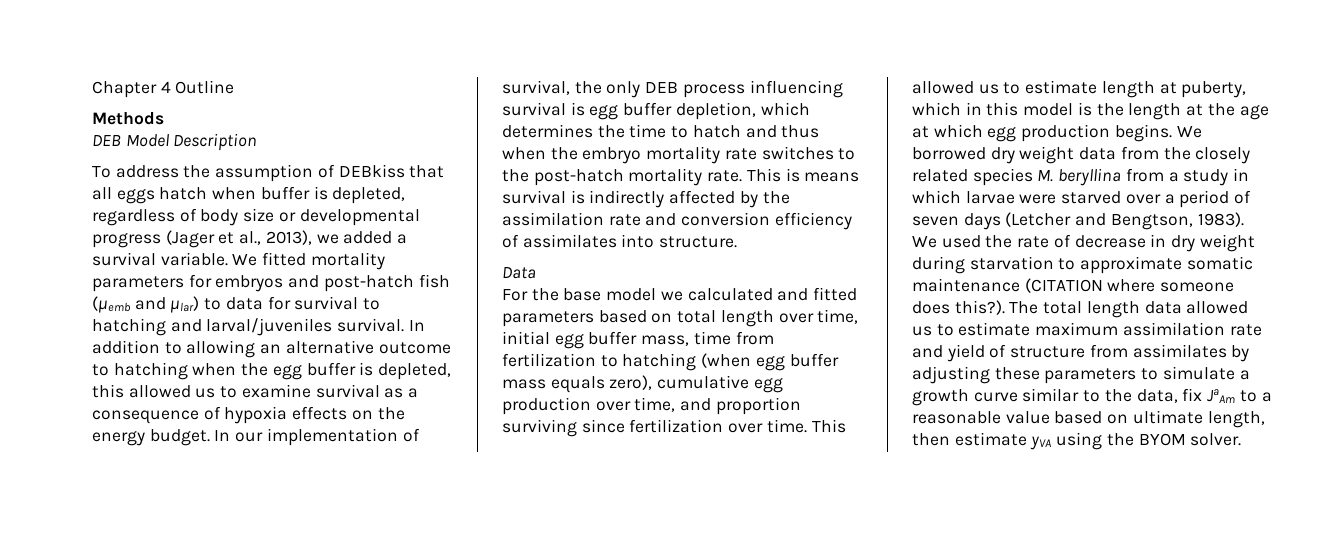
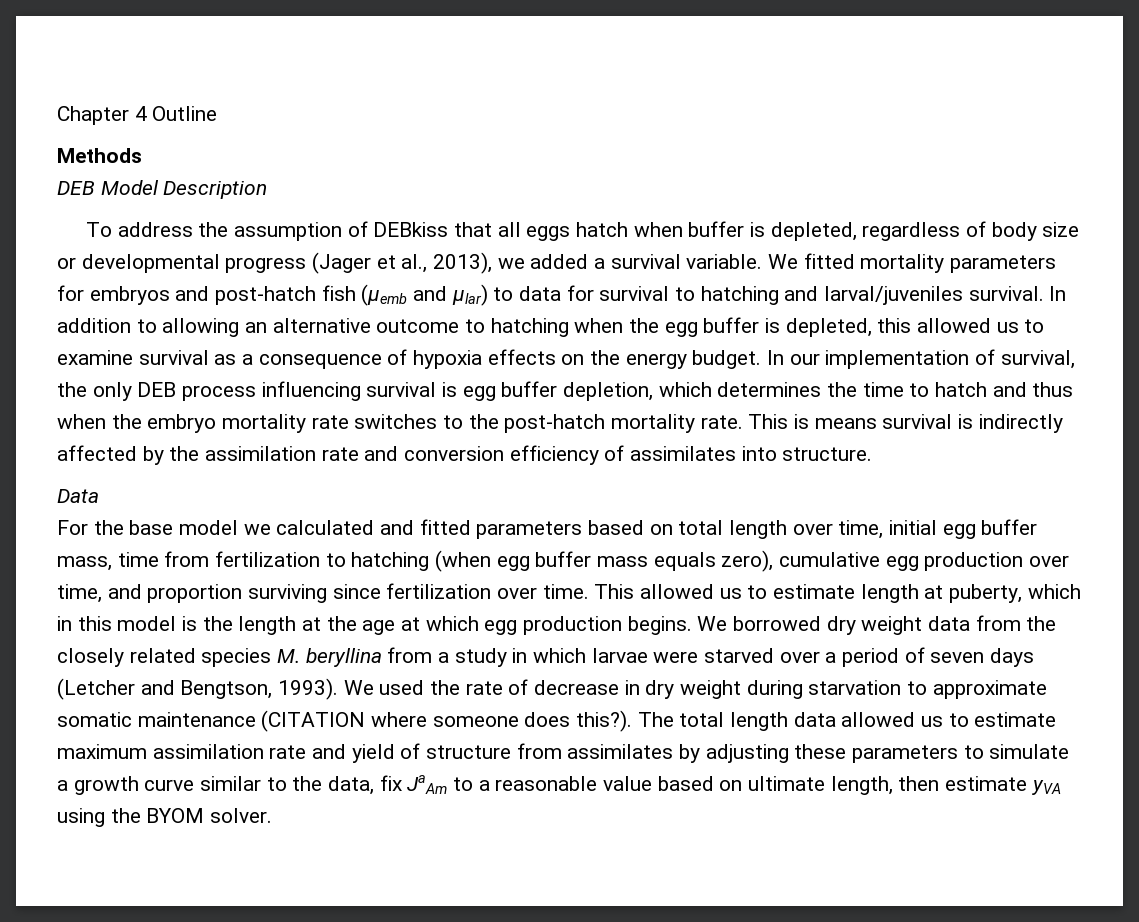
- We borrowed dry weight data from the closely related species M. beryllina from a study in which larvae were starved over a period of seven days (Letcher and Bengtson, 1983).
+ We borrowed dry weight data from the closely related species M. beryllina from a study in which larvae were starved over a period of seven days (Letcher and Bengtson, 1993).

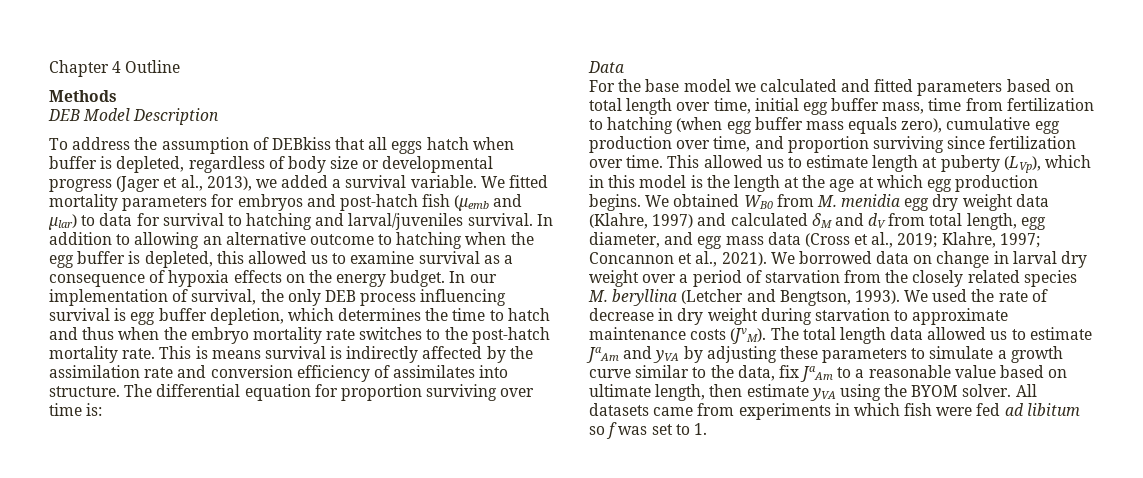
+ The differential equation for proportion surviving over time is:
- This allowed us to estimate length at puberty, which in this model is the length at the age at which egg production begins.
+ This allowed us to estimate length at puberty (LVp), which in this model is the length at the age at which egg production begins.
- We borrowed dry weight data from the closely related species M. beryllina from a study in which larvae were starved over a period of seven days (Letcher and Bengtson, 1993).
+ We obtained WB0 from M. menidia egg dry weight data (Klahre, 1997) and calculated δM and dV from total length, egg diameter, and egg mass data (Cross et al., 2019; Klahre, 1997; Concannon et al., 2021). We borrowed data on change in larval dry weight over a period of starvation from the closely related species M. beryllina (Letcher and Bengtson, 1993).
- We used the rate of decrease in dry weight during starvation to approximate somatic maintenance (CITATION where someone does this?).
+ We used the rate of decrease in dry weight during starvation to approximate maintenance costs (JvM).
- The total length data allowed us to estimate maximum assimilation rate and yield of structure from assimilates by adjusting these parameters to simulate a growth curve similar to the data, fix JaAm to a reasonable value based on ultimate length, then estimate yVA using the BYOM solver.
+ The total length data allowed us to estimate JaAm and yVA by adjusting these parameters to simulate a growth curve similar to the data, fix JaAm to a reasonable value based on ultimate length, then estimate yVA using the BYOM solver.
+ All datasets came from experiments in which fish were fed ad libitum so f was set to 1.

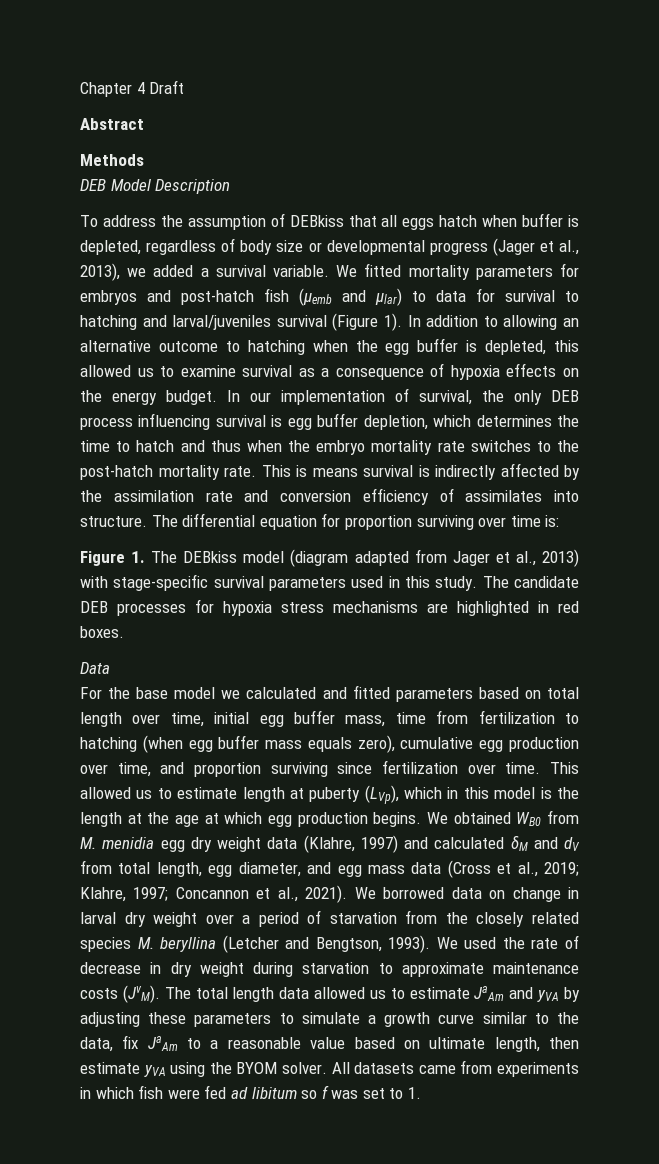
- Chapter 4 Outline
+ Chapter 4 Draft
+ Abstract
- We fitted mortality parameters for embryos and post-hatch fish (μemb and μlar) to data for survival to hatching and larval/juveniles survival.
+ We fitted mortality parameters for embryos and post-hatch fish (μemb and μlar) to data for survival to hatching and larval/juveniles survival (Figure 1).
+ Figure 1. The DEBkiss model (diagram adapted from Jager et al., 2013) with stage-specific survival parameters used in this study. The candidate DEB processes for hypoxia stress mechanisms are highlighted in red boxes.

